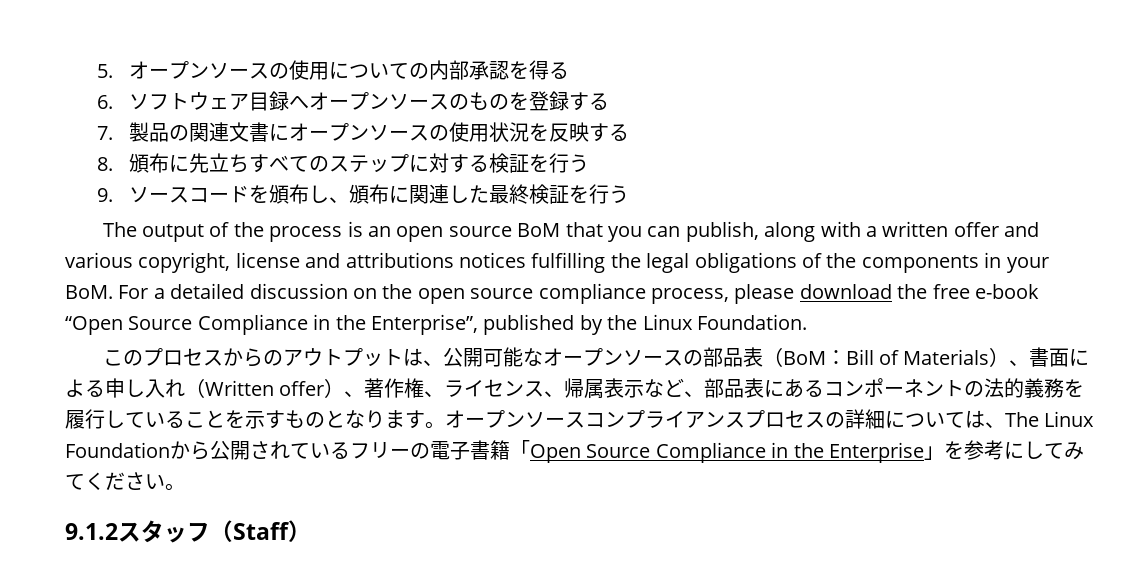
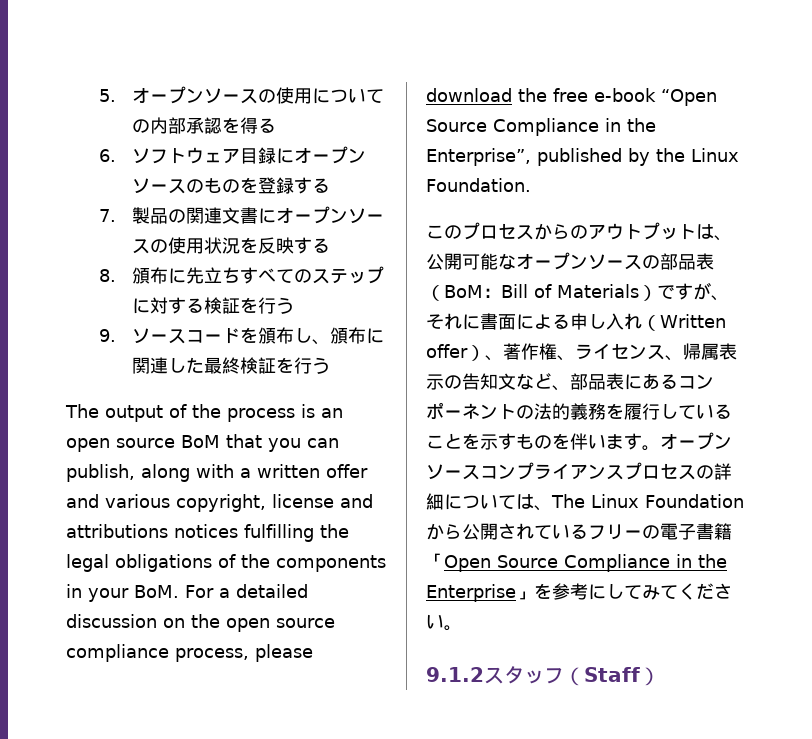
- 6.ソフトウェア目録へオープンソースのものを登録する
+ 6.ソフトウェア目録にオープンソースのものを登録する
- このプロセスからのアウトプットは、公開可能なオープンソースの部品表（BoM：Bill of Materials）、書面による申し入れ（Written offer）、著作権、ライセンス、帰属表示など、部品表にあるコンポーネントの法的義務を履行していることを示すものとなります。
+ このプロセスからのアウトプットは、公開可能なオープンソースの部品表（BoM：Bill of Materials）ですが、それに書面による申し入れ（Written offer）、著作権、ライセンス、帰属表示の告知文など、部品表にあるコンポーネントの法的義務を履行していることを示すものを伴います。

